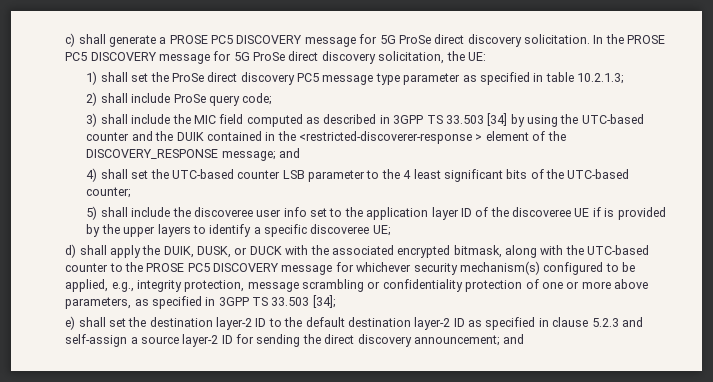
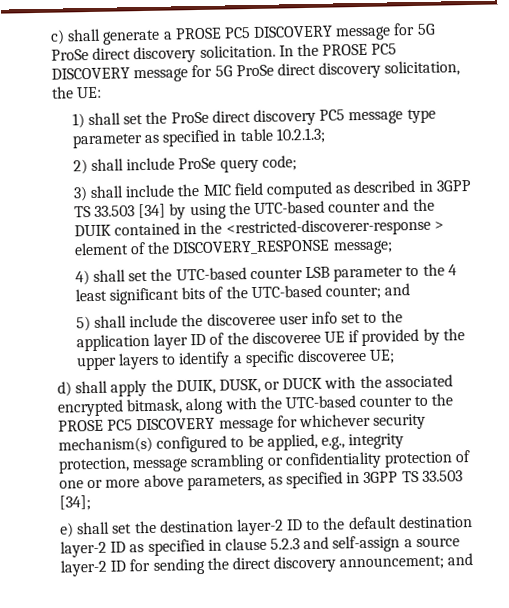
- 3) shall include the MIC field computed as described in 3GPP TS 33.503 [34] by using the UTC-based counter and the DUIK contained in the <restricted-discoverer-response > element of the DISCOVERY_RESPONSE message; and
+ 3) shall include the MIC field computed as described in 3GPP TS 33.503 [34] by using the UTC-based counter and the DUIK contained in the <restricted-discoverer-response > element of the DISCOVERY_RESPONSE message;
- 4) shall set the UTC-based counter LSB parameter to the 4 least significant bits of the UTC-based counter;
+ 4) shall set the UTC-based counter LSB parameter to the 4 least significant bits of the UTC-based counter; and
- 5) shall include the discoveree user info set to the application layer ID of the discoveree UE if is provided by the upper layers to identify a specific discoveree UE;
+ 5) shall include the discoveree user info set to the application layer ID of the discoveree UE if provided by the upper layers to identify a specific discoveree UE;

